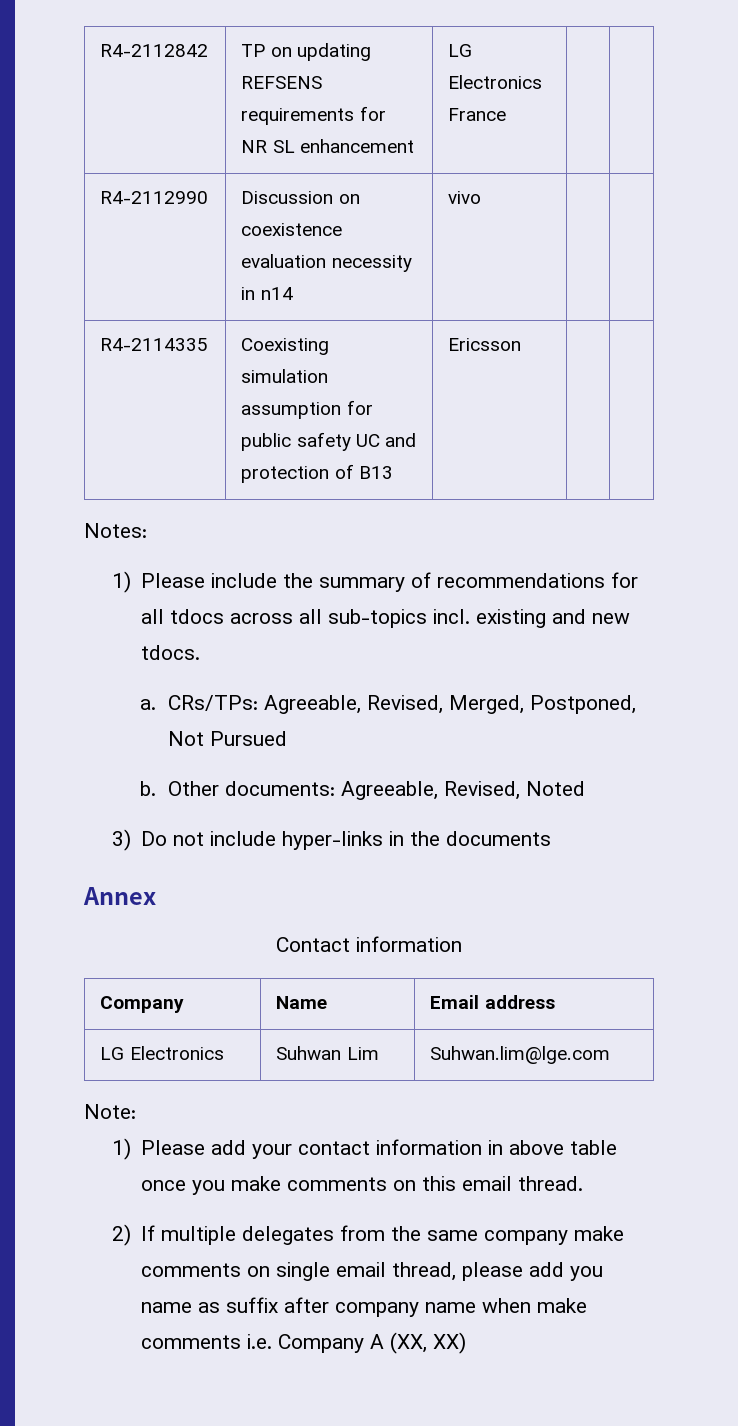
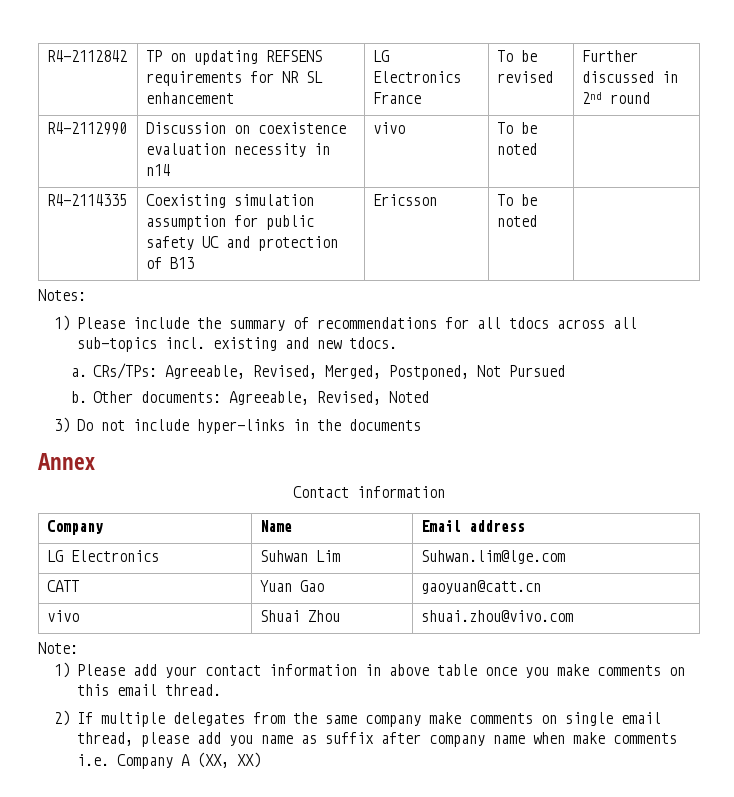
- R4-2112842 | TP on updating REFSENS requirements for NR SL enhancement | LG Electronics France | |
+ R4-2112842 | TP on updating REFSENS requirements for NR SL enhancement | LG Electronics France | To be revised | Further discussed in 2nd round
- R4-2112990 | Discussion on coexistence evaluation necessity in n14 | vivo | |
+ R4-2112990 | Discussion on coexistence evaluation necessity in n14 | vivo | To be noted |
- R4-2114335 | Coexisting simulation assumption for public safety UC and protection of B13 | Ericsson | |
+ R4-2114335 | Coexisting simulation assumption for public safety UC and protection of B13 | Ericsson | To be noted |
+ CATT | Yuan Gao | gaoyuan@catt.cn
+ vivo | Shuai Zhou | shuai.zhou@vivo.com

